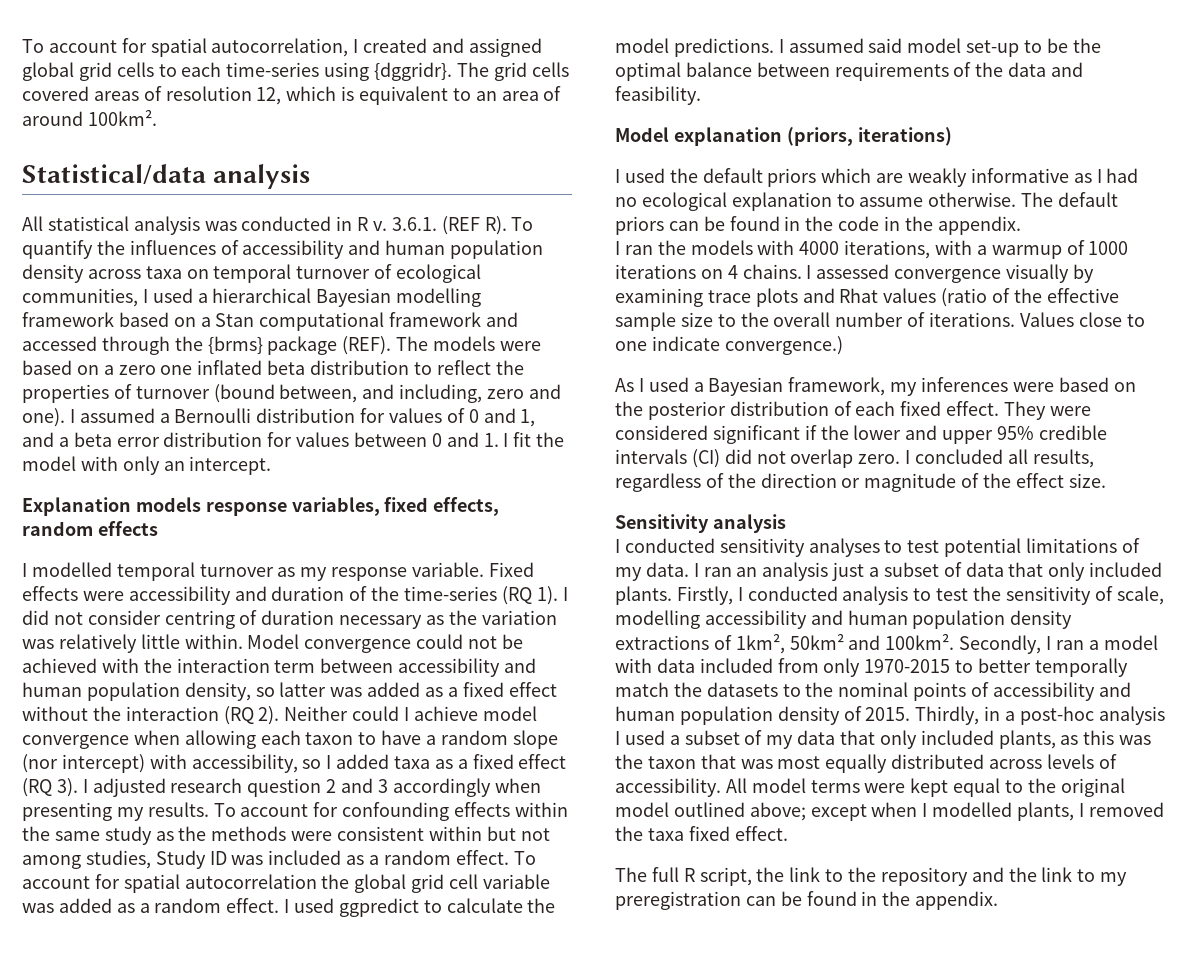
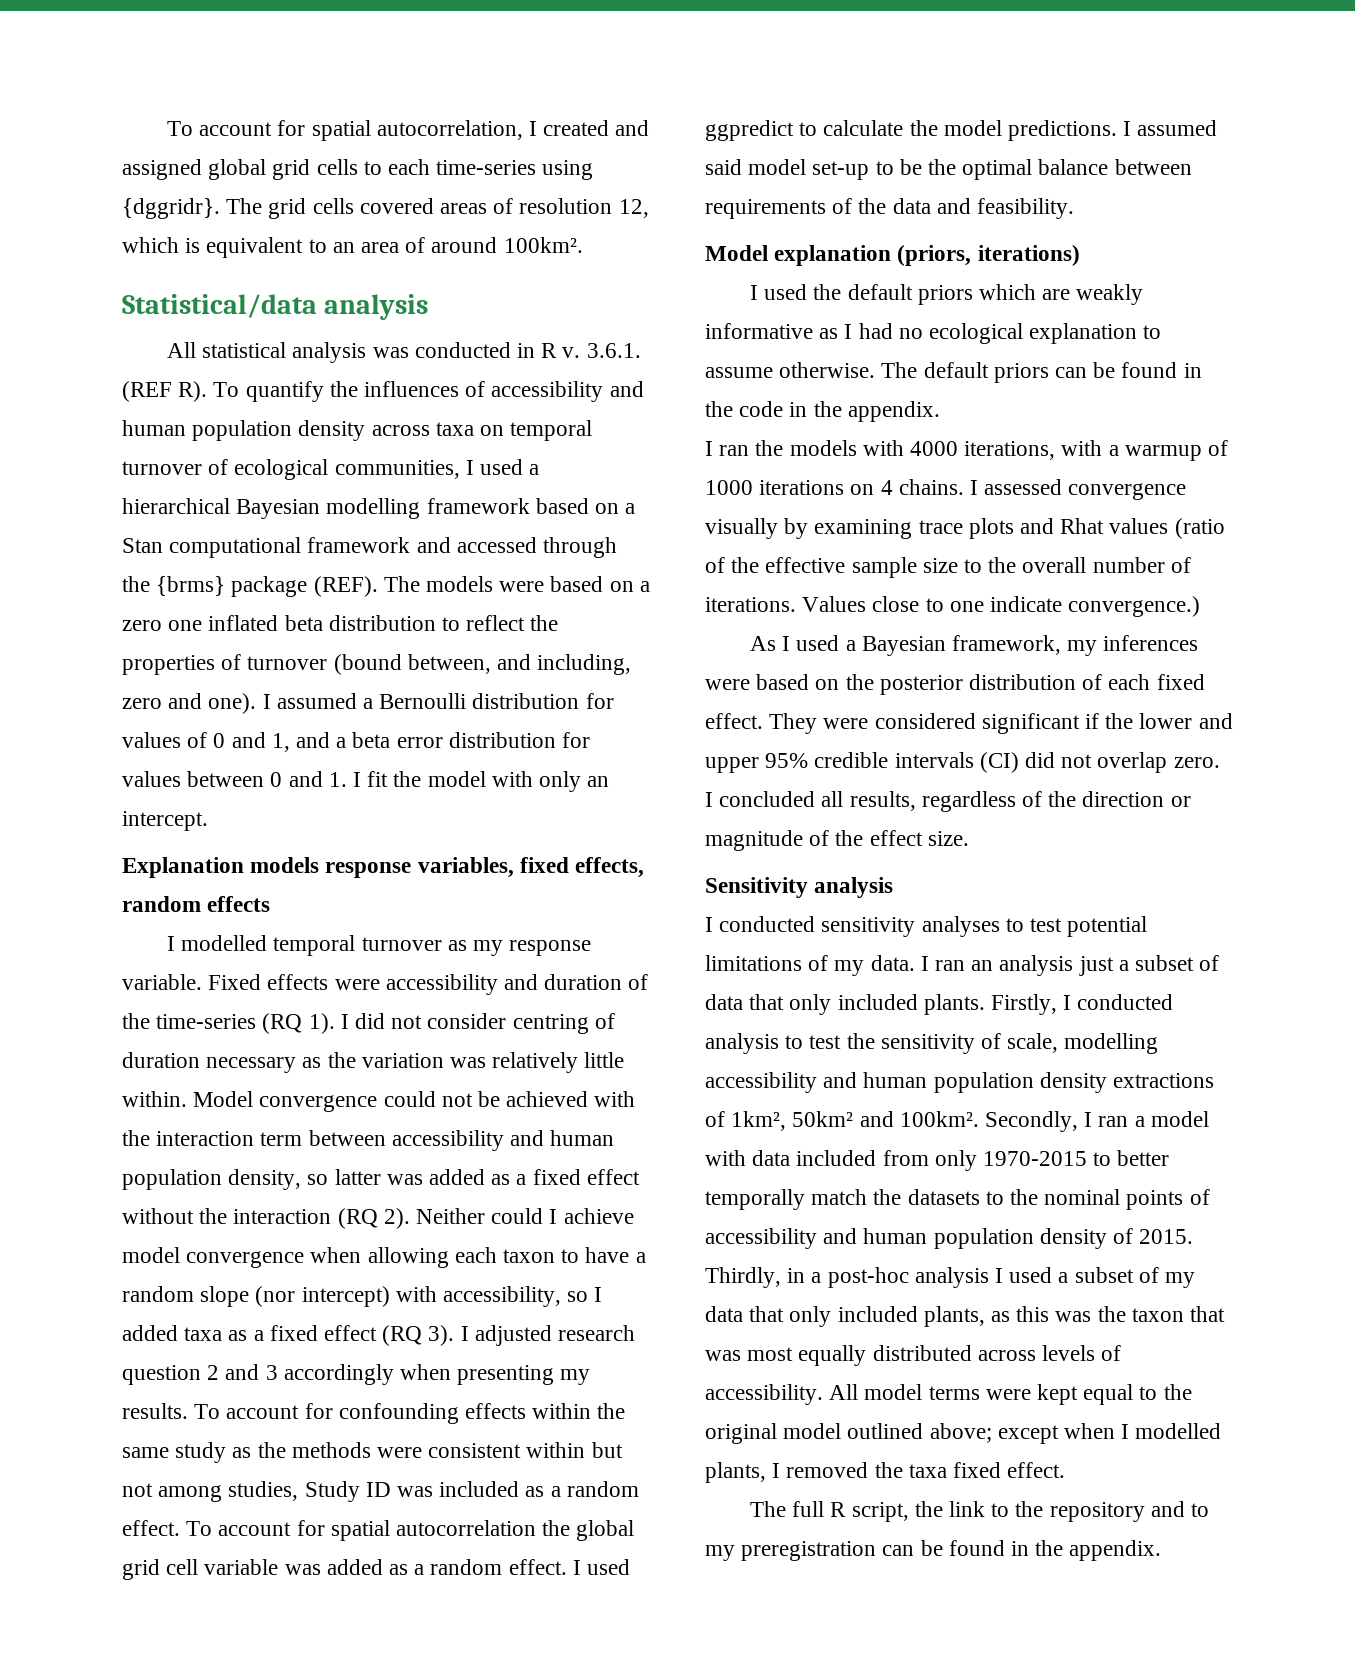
- The full R script, the link to the repository and the link to my preregistration can be found in the appendix.
+ The full R script, the link to the repository and to my preregistration can be found in the appendix.

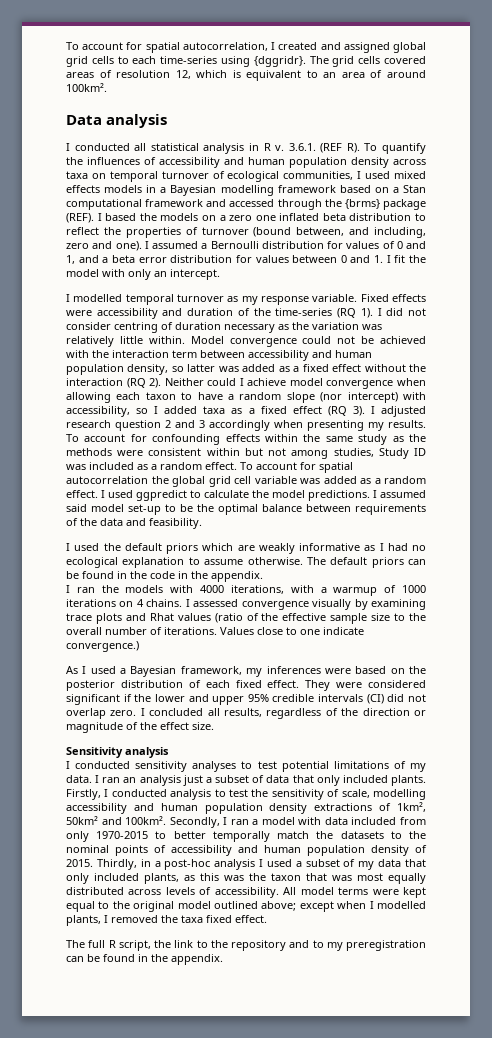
- Statistical/data analysis
- All statistical analysis was conducted in R v.
+ Data analysis
+ I conducted all statistical analysis in R v.
- 3.6.1. (REF R). To quantify the influences of accessibility and human population density across taxa on temporal turnover of ecological communities, I used a hierarchical Bayesian modelling framework based on a Stan computational framework and accessed through the {brms} package (REF).
+ 3.6.1. (REF R). To quantify the influences of accessibility and human population density across taxa on temporal turnover of ecological communities, I used mixed effects models in a Bayesian modelling framework based on a Stan computational framework and accessed through the {brms} package (REF).
- The models were based on a zero one inflated beta distribution to reflect the properties of turnover (bound between, and including, zero and one).
+ I based the models on a zero one inflated beta distribution to reflect the properties of turnover (bound between, and including, zero and one).
- Explanation models response variables, fixed effects, random effects
- Model explanation (priors, iterations)

